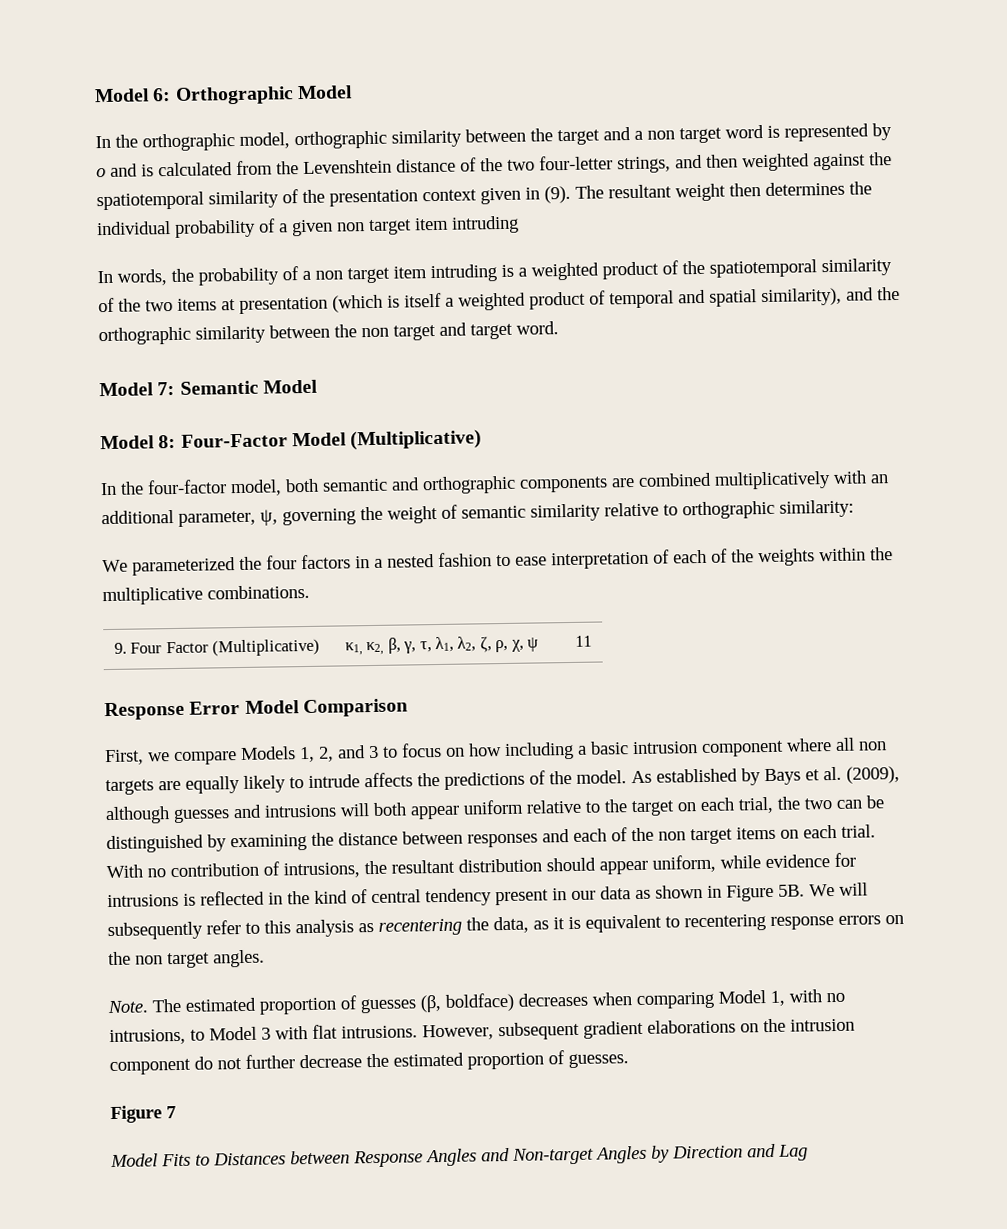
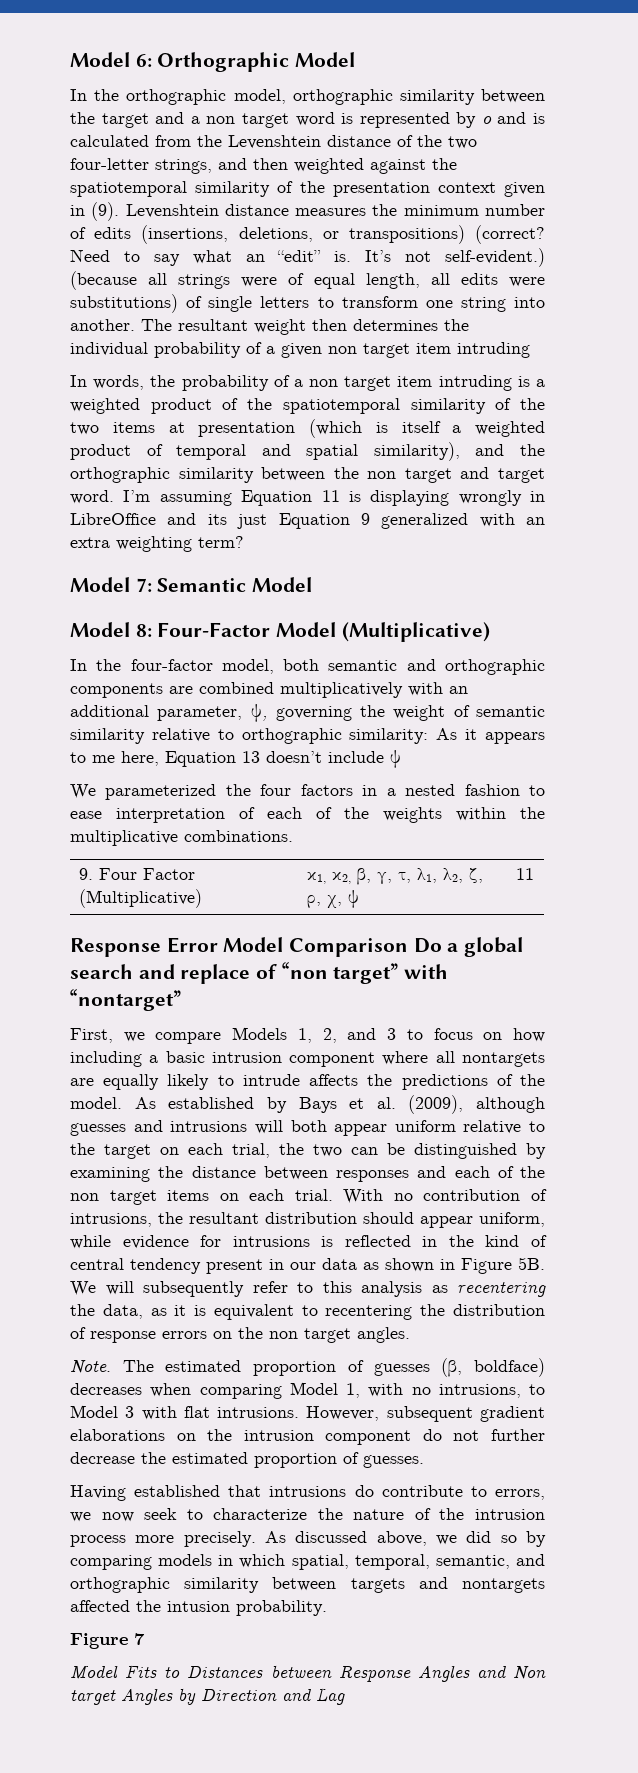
+ Levenshtein distance measures the minimum number of edits (insertions, deletions, or transpositions) (correct? Need to say what an “edit” is. It’s not self-evident.) (because all strings were of equal length, all edits were substitutions) of single letters to transform one string into another.
+ I’m assuming Equation 11 is displaying wrongly in LibreOffice and its just Equation 9 generalized with an extra weighting term?
- In the four-factor model, both semantic and orthographic components are combined multiplicatively with an additional parameter, ψ, governing the weight of semantic similarity relative to orthographic similarity:
+ In the four-factor model, both semantic and orthographic components are combined multiplicatively with an additional parameter, ψ, governing the weight of semantic similarity relative to orthographic similarity: As it appears to me here, Equation 13 doesn’t include ψ
- Response Error Model Comparison
+ Response Error Model Comparison Do a global search and replace of “non target” with “nontarget”
- First, we compare Models 1, 2, and 3 to focus on how including a basic intrusion component where all non targets are equally likely to intrude affects the predictions of the model.
+ First, we compare Models 1, 2, and 3 to focus on how including a basic intrusion component where all nontargets are equally likely to intrude affects the predictions of the model.
- We will subsequently refer to this analysis as recentering the data, as it is equivalent to recentering response errors on the non target angles.
+ We will subsequently refer to this analysis as recentering the data, as it is equivalent to recentering the distribution of response errors on the non target angles.
+ Having established that intrusions do contribute to errors, we now seek to characterize the nature of the intrusion process more precisely. As discussed above, we did so by comparing models in which spatial, temporal, semantic, and orthographic similarity between targets and nontargets affected the intusion probability.
- Model Fits to Distances between Response Angles and Non-target Angles by Direction and Lag
+ Model Fits to Distances between Response Angles and Non target Angles by Direction and Lag

